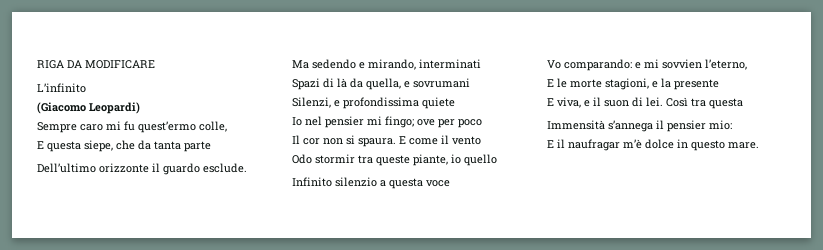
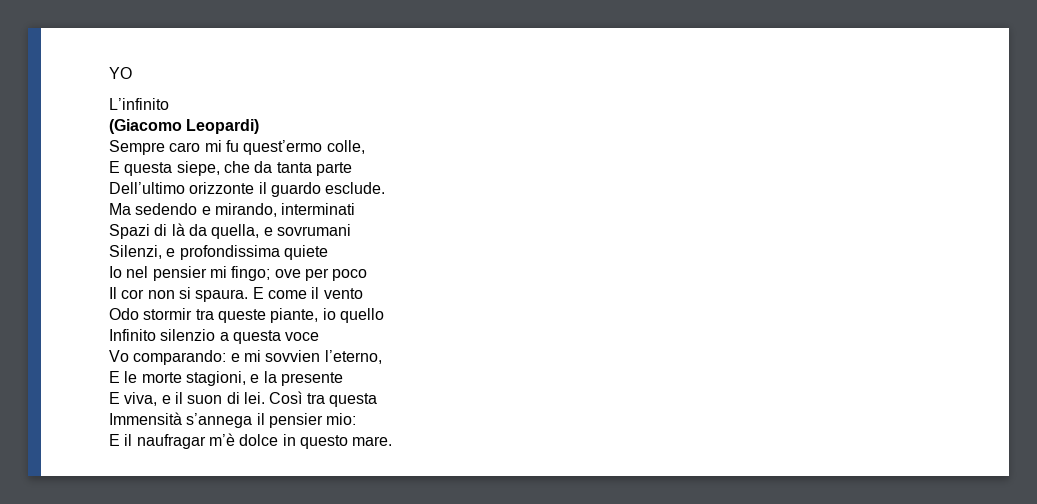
- RIGA DA MODIFICARE
+ YO

